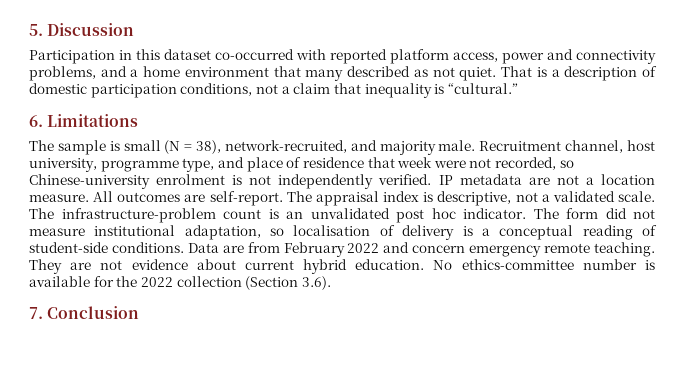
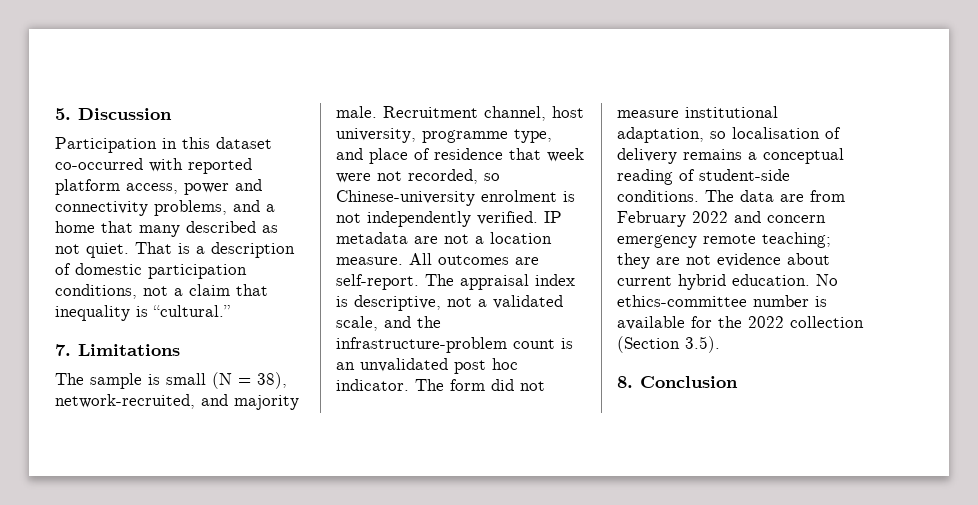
- Participation in this dataset co-occurred with reported platform access, power and connectivity problems, and a home environment that many described as not quiet.
+ Participation in this dataset co-occurred with reported platform access, power and connectivity problems, and a home that many described as not quiet.
- 6. Limitations
+ 7. Limitations
- The appraisal index is descriptive, not a validated scale. The infrastructure-problem count is an unvalidated post hoc indicator.
+ The appraisal index is descriptive, not a validated scale, and the infrastructure-problem count is an unvalidated post hoc indicator.
- The form did not measure institutional adaptation, so localisation of delivery is a conceptual reading of student-side conditions.
+ The form did not measure institutional adaptation, so localisation of delivery remains a conceptual reading of student-side conditions.
- Data are from February 2022 and concern emergency remote teaching. They are not evidence about current hybrid education.
+ The data are from February 2022 and concern emergency remote teaching; they are not evidence about current hybrid education.
- No ethics-committee number is available for the 2022 collection (Section 3.6).
- 7. Conclusion
+ No ethics-committee number is available for the 2022 collection (Section 3.5).
+ 8. Conclusion

